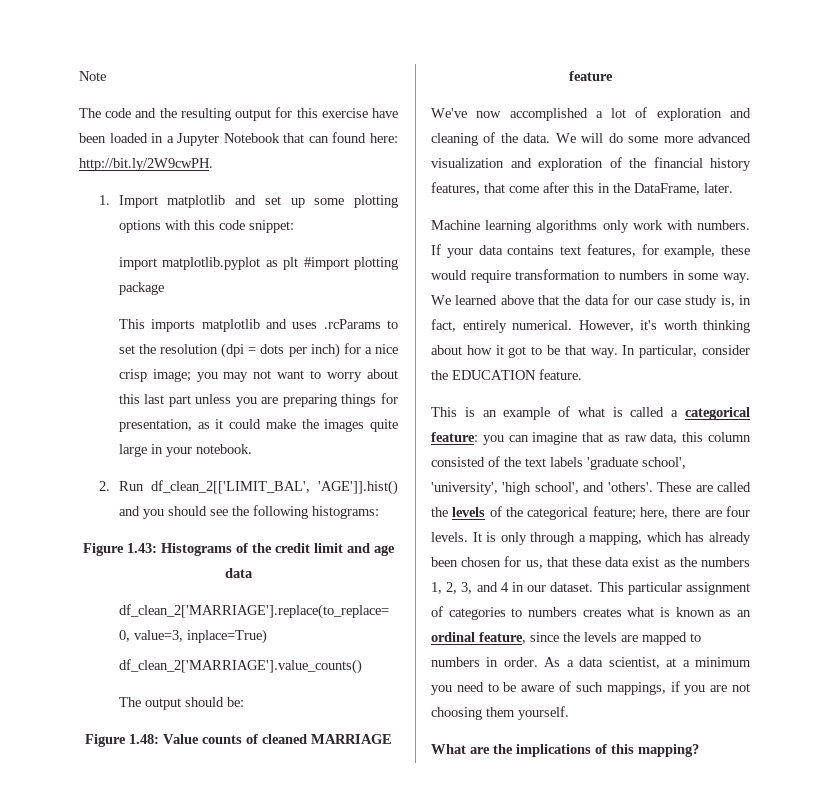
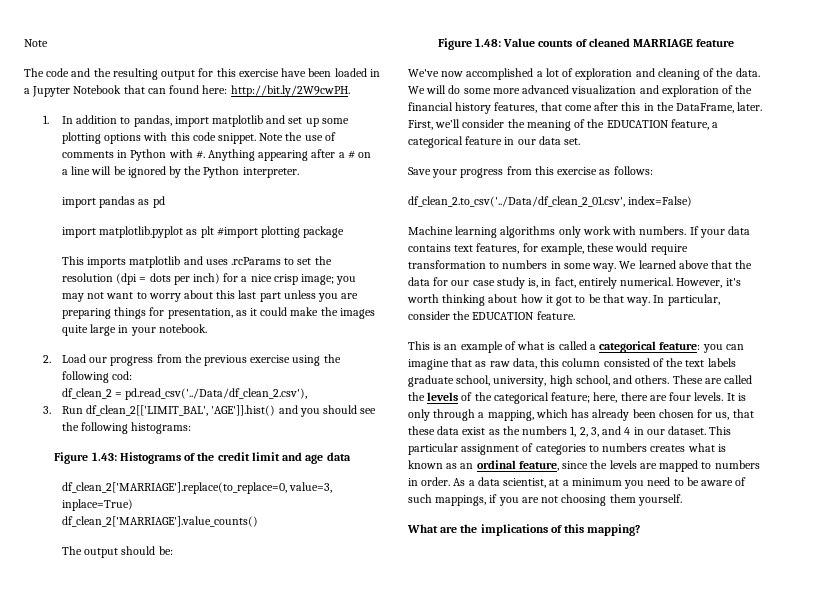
- 1. Import matplotlib and set up some plotting options with this code snippet:
+ 1. In addition to pandas, import matplotlib and set up some plotting options with this code snippet. Note the use of comments in Python with #. Anything appearing after a # on a line will be ignored by the Python interpreter.
+ import pandas as pd
- 2. Run df_clean_2[['LIMIT_BAL', 'AGE']].hist() and you should see the following histograms:
+ 2. Load our progress from the previous exercise using the following cod:
+ df_clean_2 = pd.read_csv('../Data/df_clean_2.csv'),
+ 3. Run df_clean_2[['LIMIT_BAL', 'AGE']].hist() and you should see the following histograms:
+ First, we’ll consider the meaning of the EDUCATION feature, a categorical feature in our data set.
+ Save your progress from this exercise as follows:
+ df_clean_2.to_csv('../Data/df_clean_2_01.csv', index=False)
- This is an example of what is called a categorical feature: you can imagine that as raw data, this column consisted of the text labels 'graduate school', 'university', 'high school', and 'others'.
+ This is an example of what is called a categorical feature: you can imagine that as raw data, this column consisted of the text labels graduate school, university, high school, and others.

